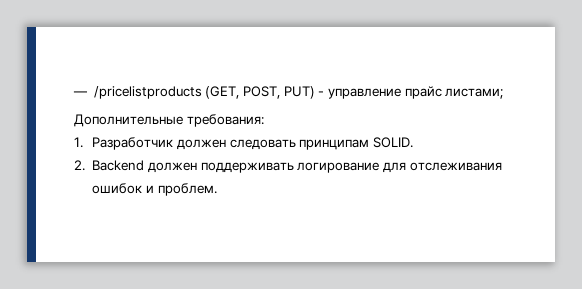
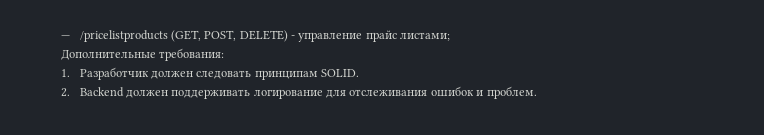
- — /pricelistproducts (GET, POST, PUT) - управление прайс листами;
+ — /pricelistproducts (GET, POST, DELETE) - управление прайс листами;

